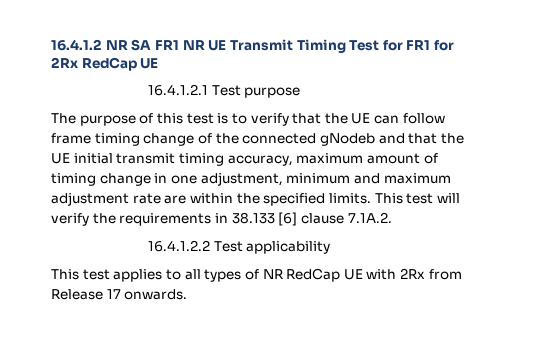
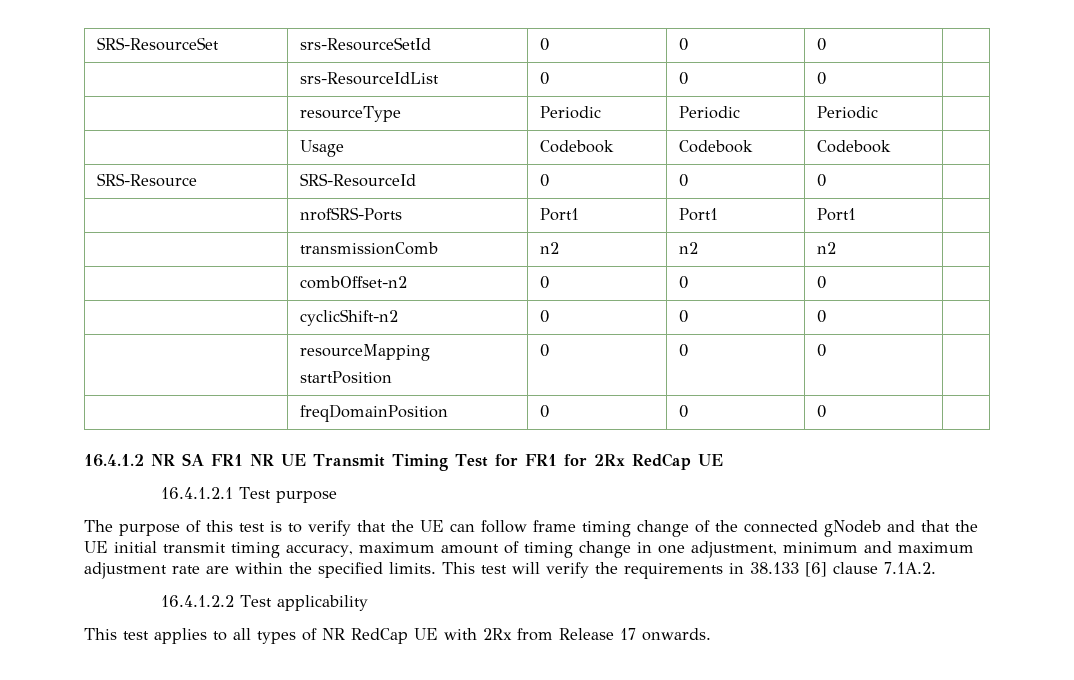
+ SRS-ResourceSet | srs-ResourceSetId | 0 | 0 | 0 |
+ | srs-ResourceIdList | 0 | 0 | 0 |
+ | resourceType | Periodic | Periodic | Periodic |
+ | Usage | Codebook | Codebook | Codebook |
+ SRS-Resource | SRS-ResourceId | 0 | 0 | 0 |
+ | nrofSRS-Ports | Port1 | Port1 | Port1 |
+ | transmissionComb | n2 | n2 | n2 |
+ | combOffset-n2 | 0 | 0 | 0 |
+ | cyclicShift-n2 | 0 | 0 | 0 |
+ | resourceMapping
+ startPosition | 0 | 0 | 0 |
+ | freqDomainPosition | 0 | 0 | 0 |

